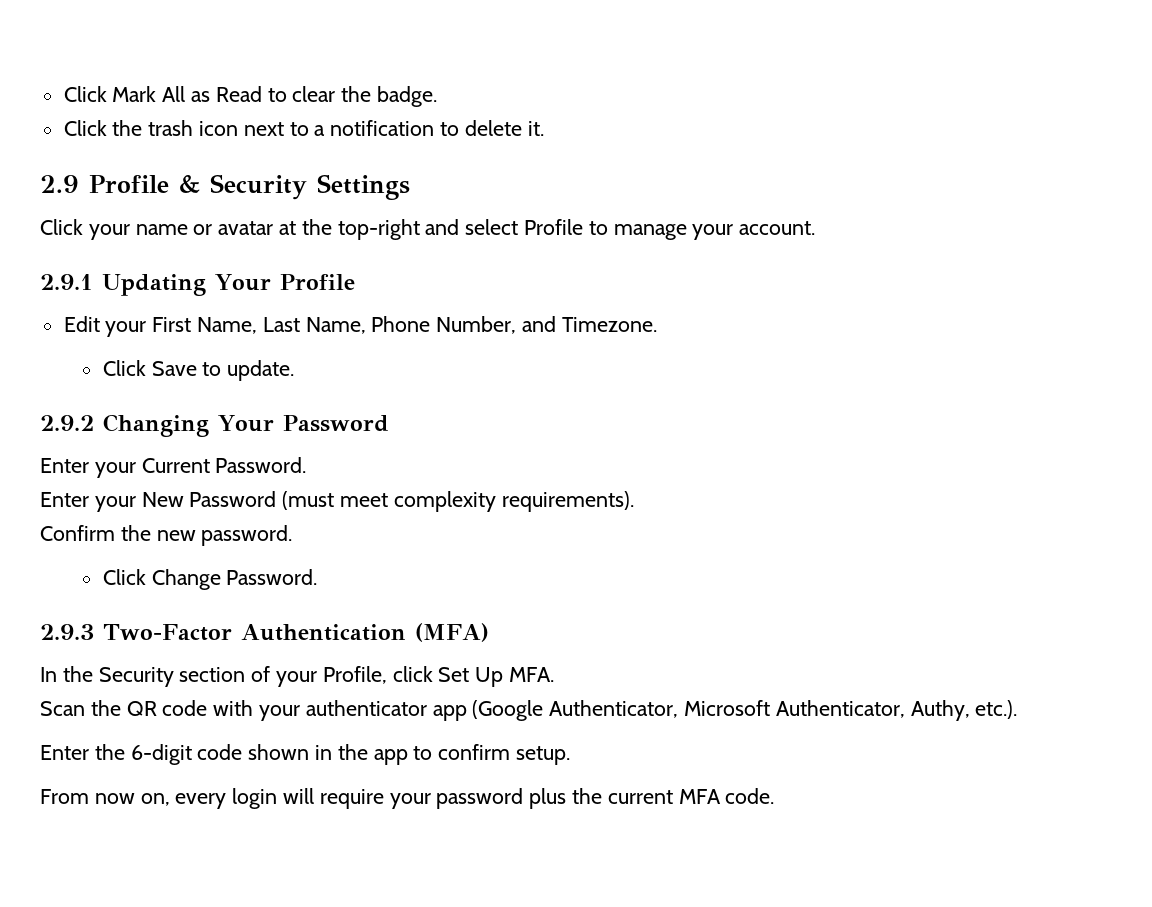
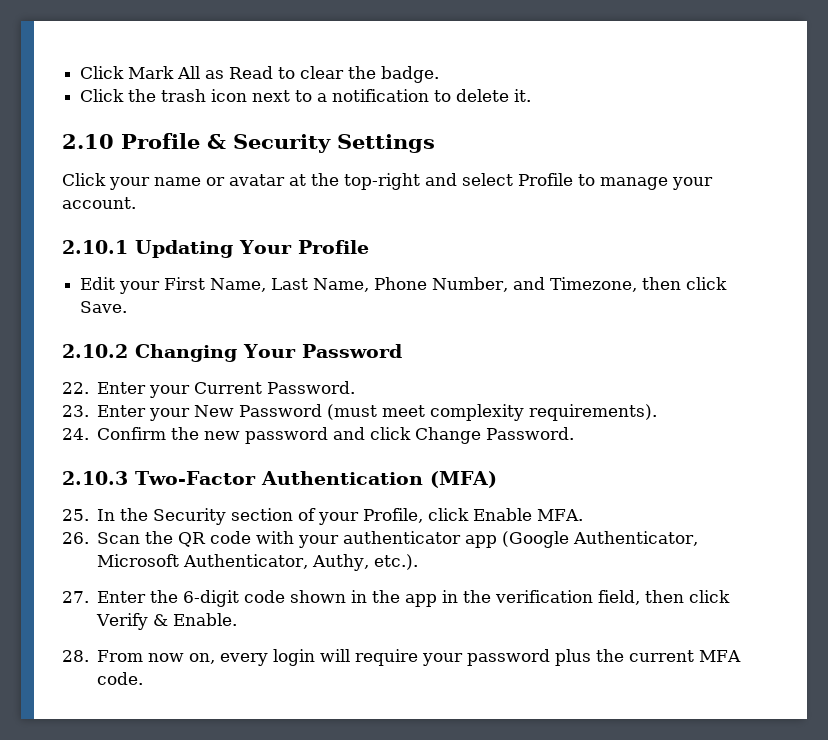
- 2.9 Profile & Security Settings
+ 2.10 Profile & Security Settings
- 2.9.1 Updating Your Profile
+ 2.10.1 Updating Your Profile
- Edit your First Name, Last Name, Phone Number, and Timezone.
- Click Save to update.
- 2.9.2 Changing Your Password
+ Edit your First Name, Last Name, Phone Number, and Timezone, then click Save.
+ 2.10.2 Changing Your Password
- Enter your Current Password.
+ 22. Enter your Current Password.
- Enter your New Password (must meet complexity requirements).
+ 23. Enter your New Password (must meet complexity requirements).
- Confirm the new password.
- Click Change Password.
+ 24. Confirm the new password and click Change Password.
- 2.9.3 Two-Factor Authentication (MFA)
+ 2.10.3 Two-Factor Authentication (MFA)
- In the Security section of your Profile, click Set Up MFA.
+ 25. In the Security section of your Profile, click Enable MFA.
- Scan the QR code with your authenticator app (Google Authenticator, Microsoft Authenticator, Authy, etc.).
+ 26. Scan the QR code with your authenticator app (Google Authenticator, Microsoft Authenticator, Authy, etc.).
- Enter the 6-digit code shown in the app to confirm setup.
- From now on, every login will require your password plus the current MFA code.
+ 27. Enter the 6-digit code shown in the app in the verification field, then click Verify & Enable.
+ 28. From now on, every login will require your password plus the current MFA code.

